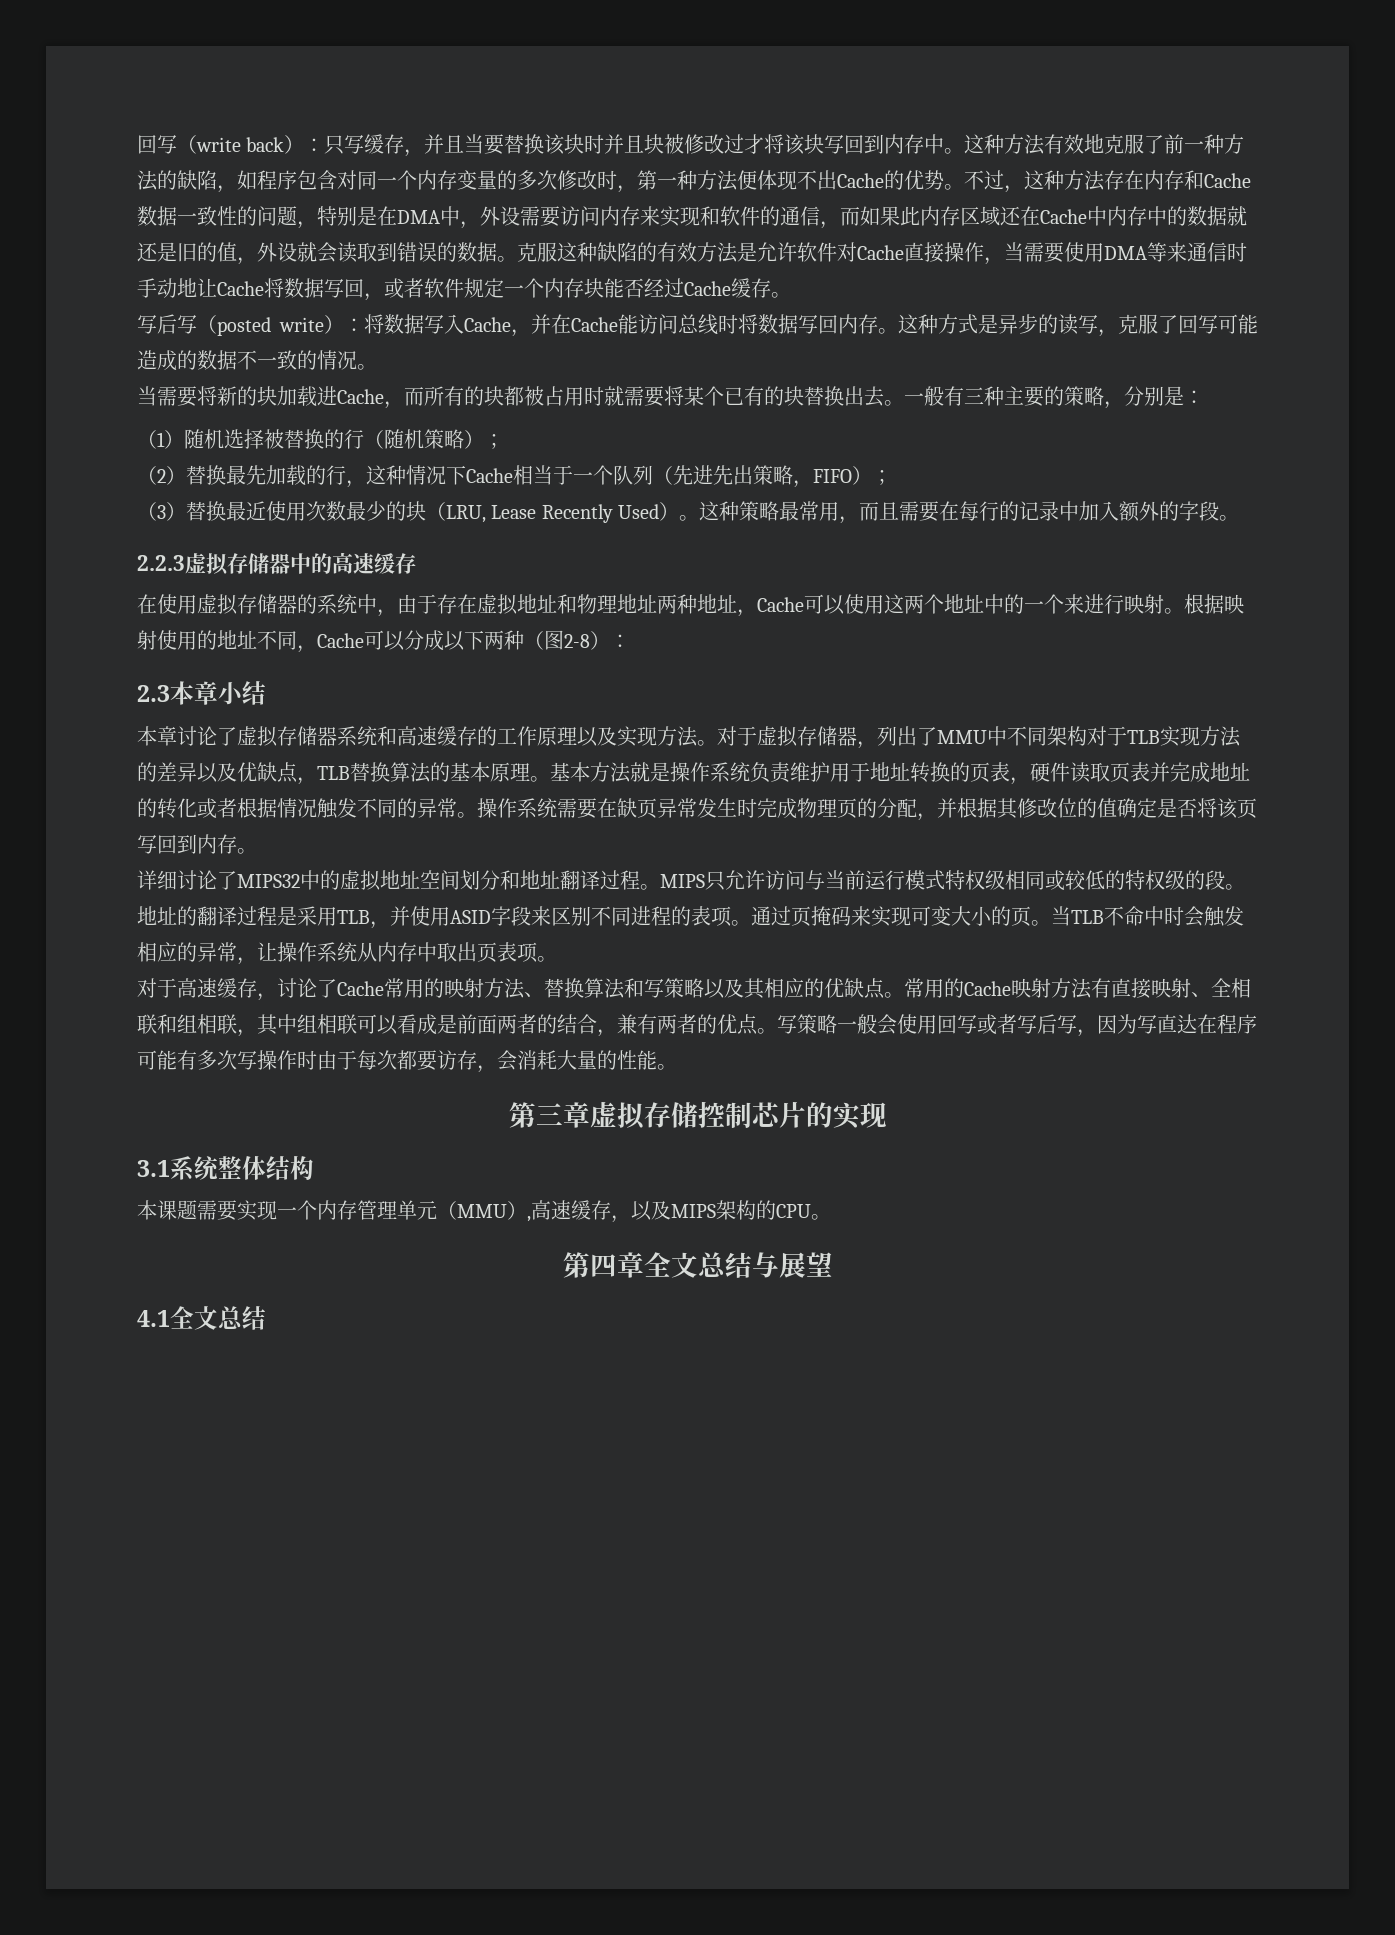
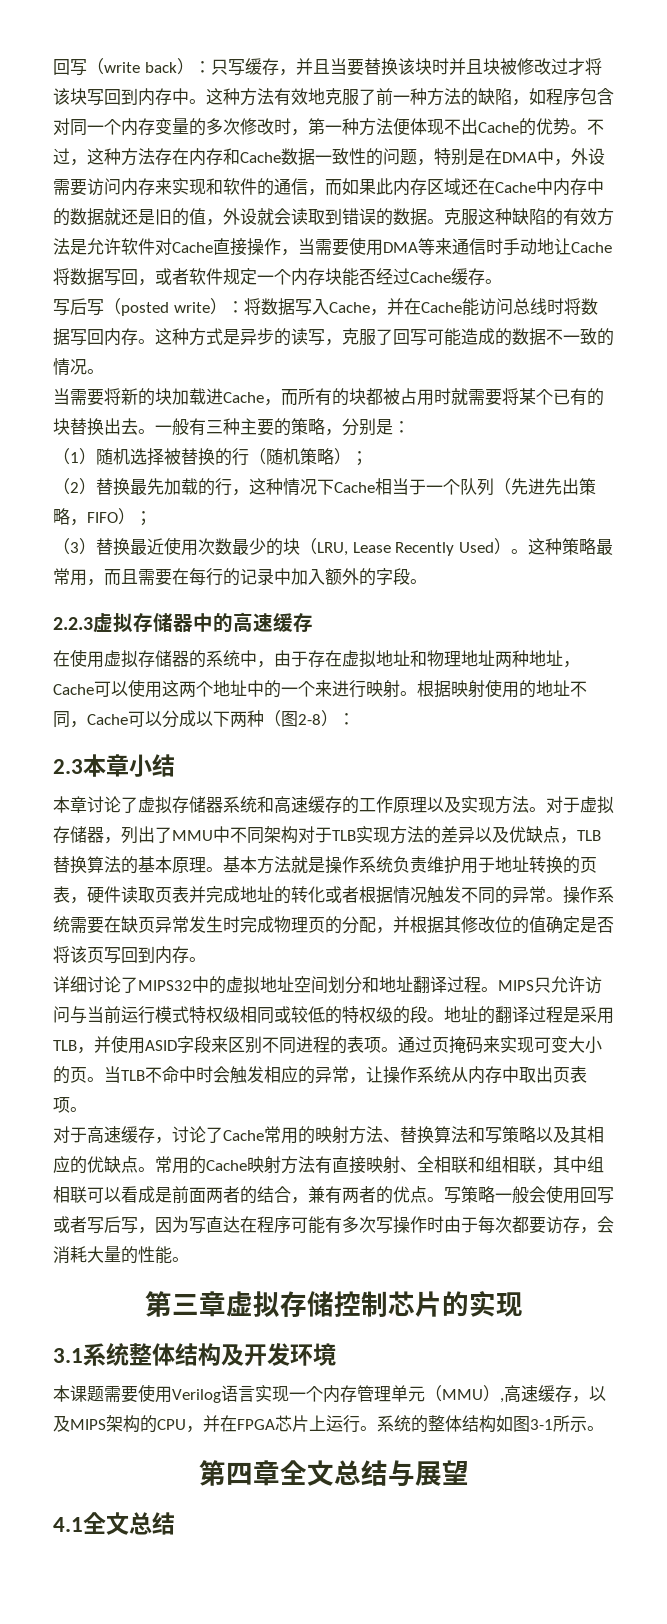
- 3.1系统整体结构
+ 3.1系统整体结构及开发环境
- 本课题需要实现一个内存管理单元（MMU）,高速缓存，以及MIPS架构的CPU。
+ 本课题需要使用Verilog语言实现一个内存管理单元（MMU）,高速缓存，以及MIPS架构的CPU，并在FPGA芯片上运行。系统的整体结构如图3-1所示。

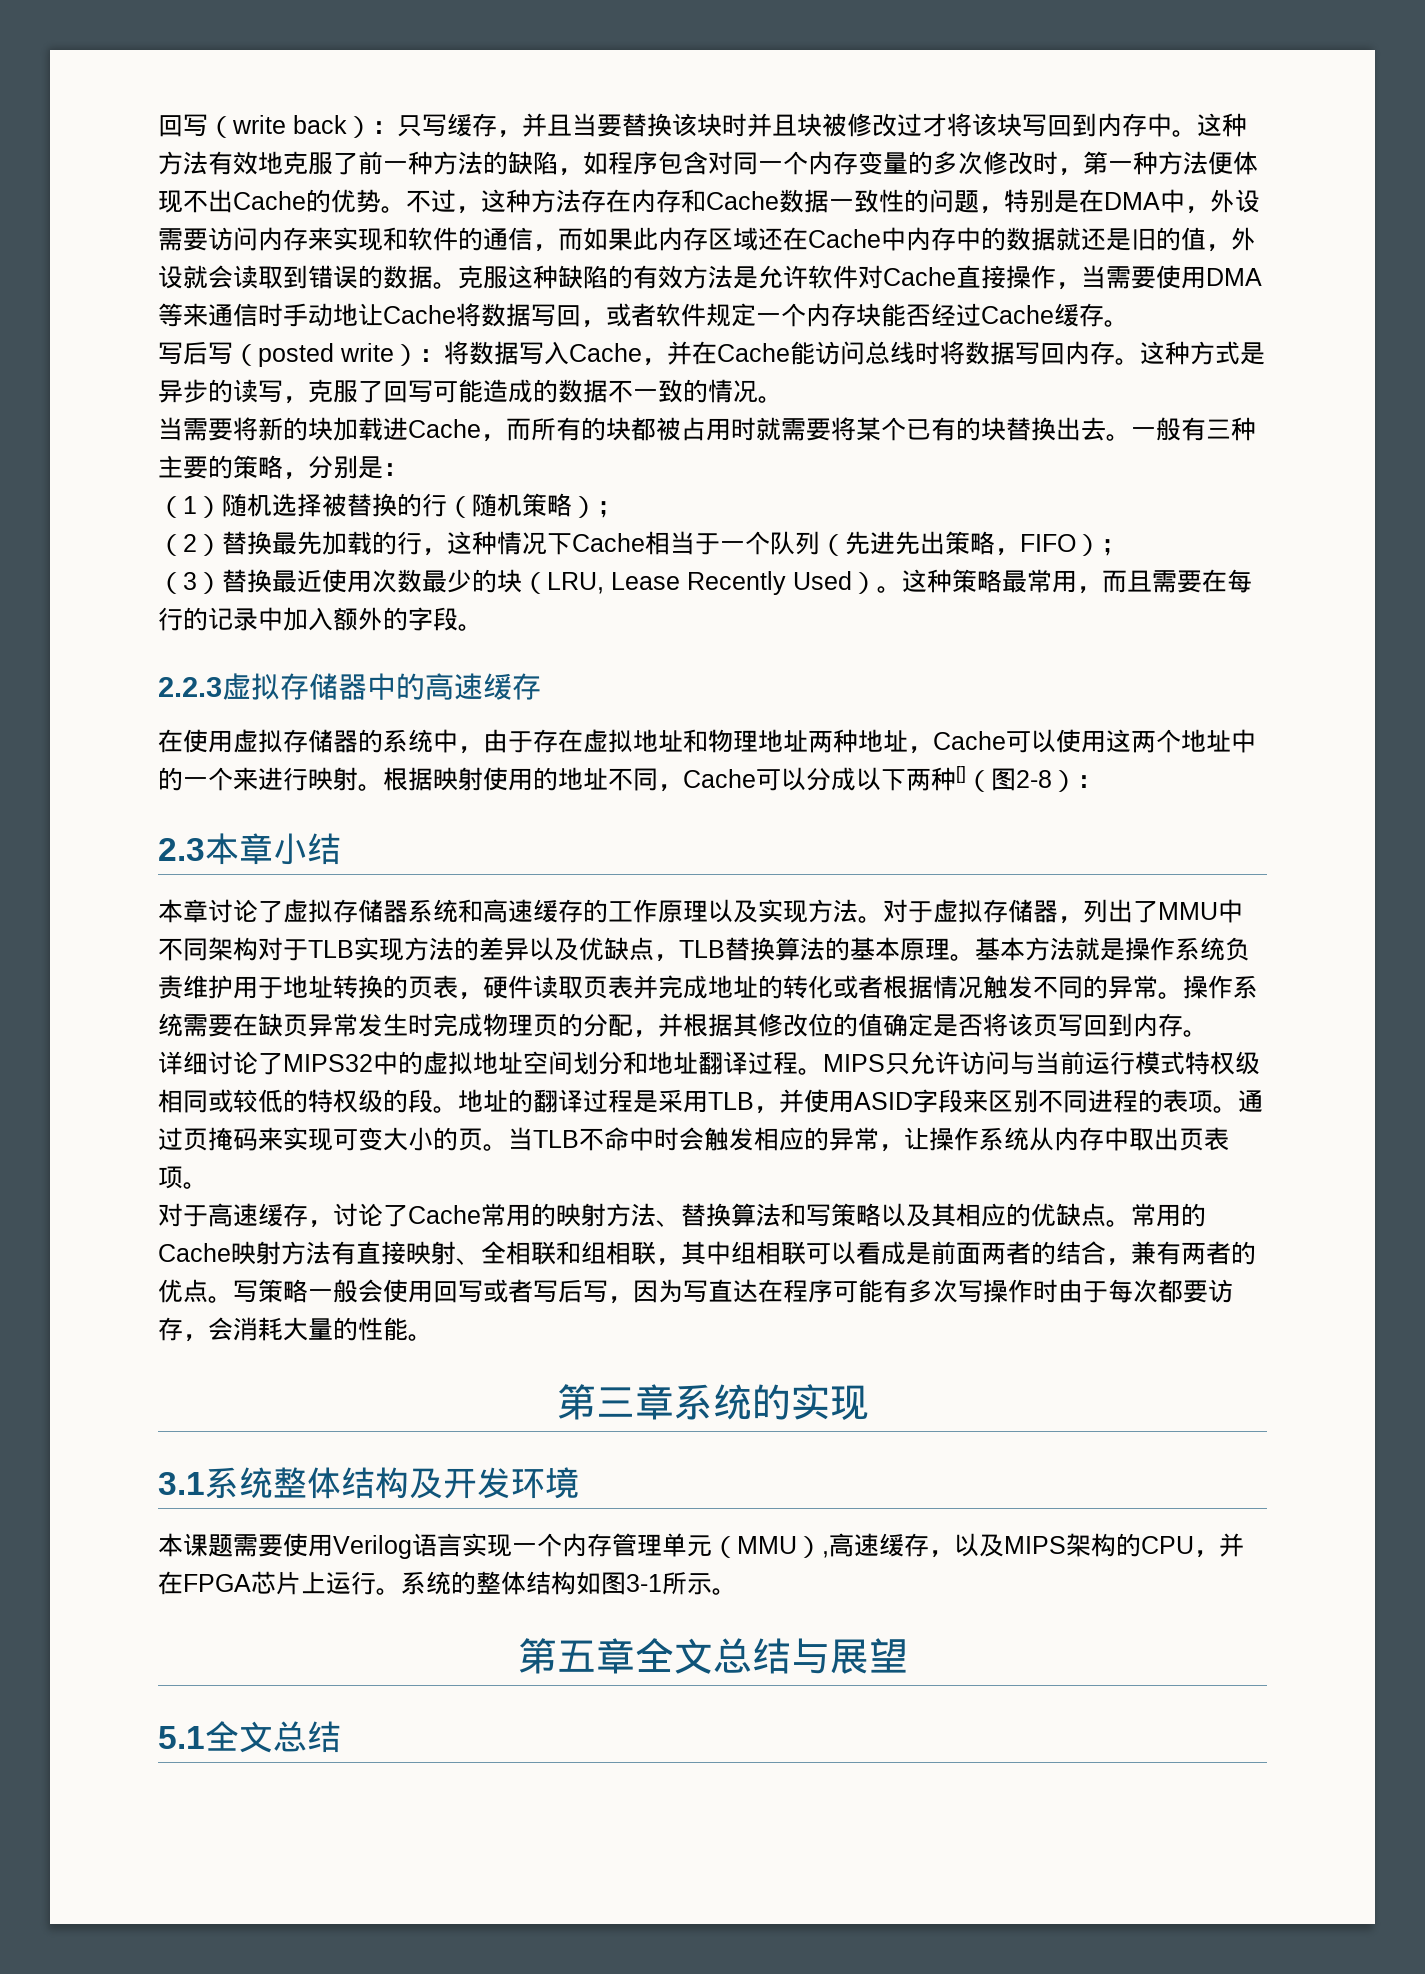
- 根据映射使用的地址不同，Cache可以分成以下两种（图2-8）：
+ 根据映射使用的地址不同，Cache可以分成以下两种[]（图2-8）：
- 第三章虚拟存储控制芯片的实现
+ 第三章系统的实现
- 第四章全文总结与展望
+ 第五章全文总结与展望
- 4.1全文总结
+ 5.1全文总结

